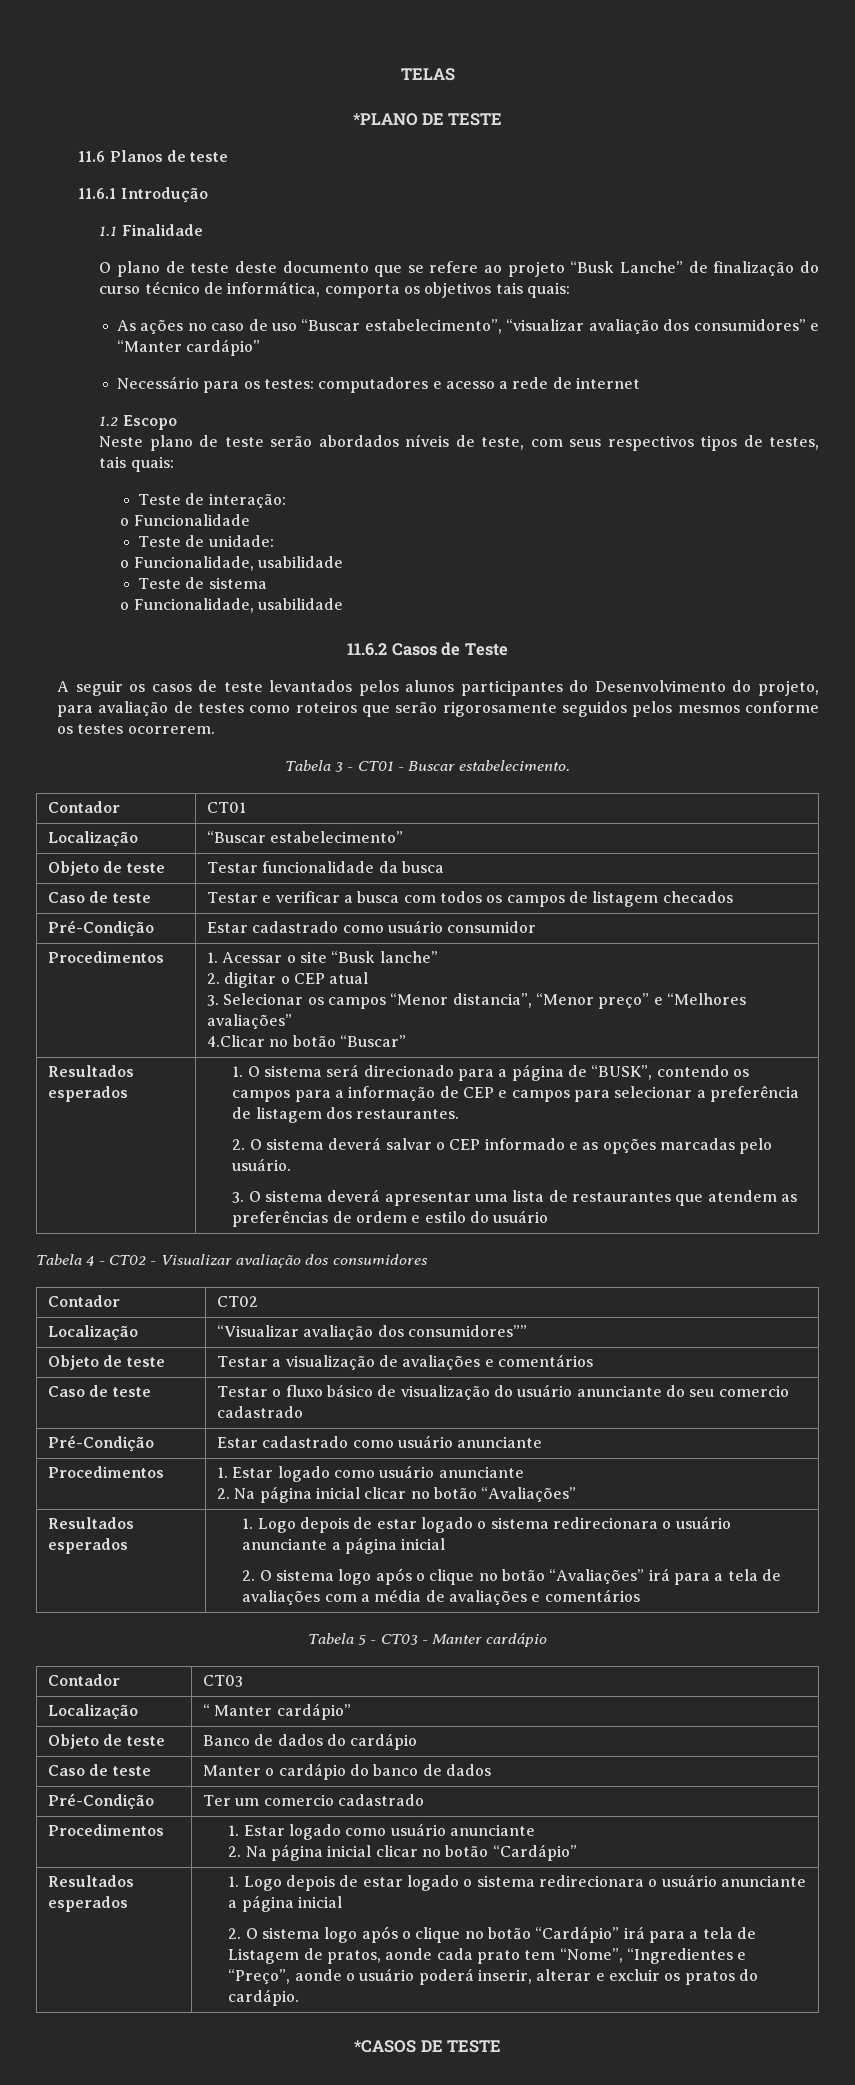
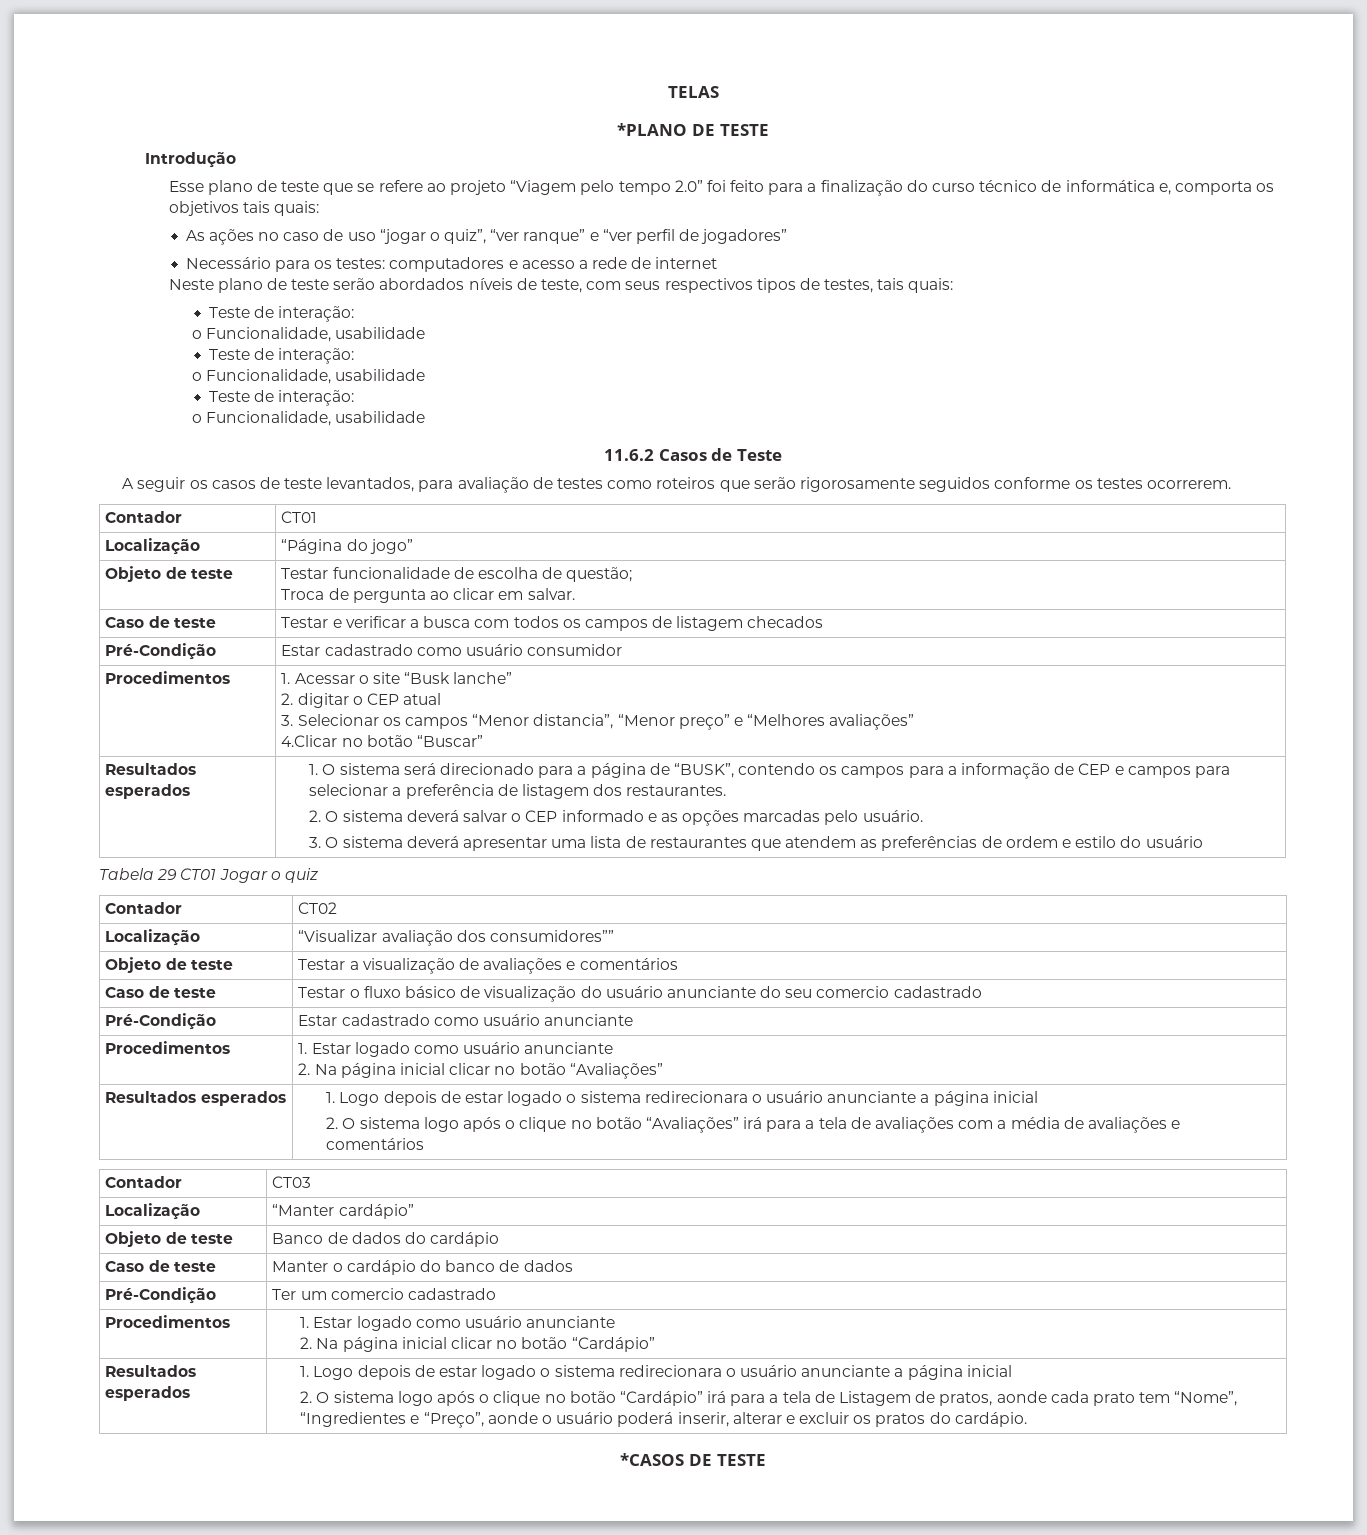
- 11.6 Planos de teste
- 11.6.1 Introdução
- 1.1 Finalidade
- O plano de teste deste documento que se refere ao projeto “Busk Lanche” de finalização do curso técnico de informática, comporta os objetivos tais quais:
+ Introdução
+ Esse plano de teste que se refere ao projeto “Viagem pelo tempo 2.0” foi feito para a finalização do curso técnico de informática e, comporta os objetivos tais quais:
- As ações no caso de uso “Buscar estabelecimento”, “visualizar avaliação dos consumidores” e “Manter cardápio”
+ As ações no caso de uso “jogar o quiz”, “ver ranque” e “ver perfil de jogadores”
- 1.2 Escopo
  Neste plano de teste serão abordados níveis de teste, com seus respectivos tipos de testes, tais quais:
  Teste de interação:
- o Funcionalidade
- Teste de unidade:
  o Funcionalidade, usabilidade
- Teste de sistema
+ Teste de interação:
+ o Funcionalidade, usabilidade
+ Teste de interação:
- A seguir os casos de teste levantados pelos alunos participantes do Desenvolvimento do projeto, para avaliação de testes como roteiros que serão rigorosamente seguidos pelos mesmos conforme os testes ocorrerem.
+ A seguir os casos de teste levantados, para avaliação de testes como roteiros que serão rigorosamente seguidos conforme os testes ocorrerem.
- Tabela 3 - CT01 - Buscar estabelecimento.
- Localização | “Buscar estabelecimento”
+ Localização | “Página do jogo”
- Objeto de teste | Testar funcionalidade da busca
+ Objeto de teste | Testar funcionalidade de escolha de questão;
+ Troca de pergunta ao clicar em salvar.
- Tabela 4 - CT02 - Visualizar avaliação dos consumidores
+ Tabela 29 CT01 Jogar o quiz
- Tabela 5 - CT03 - Manter cardápio
- Localização | “ Manter cardápio”
+ Localização | “Manter cardápio”

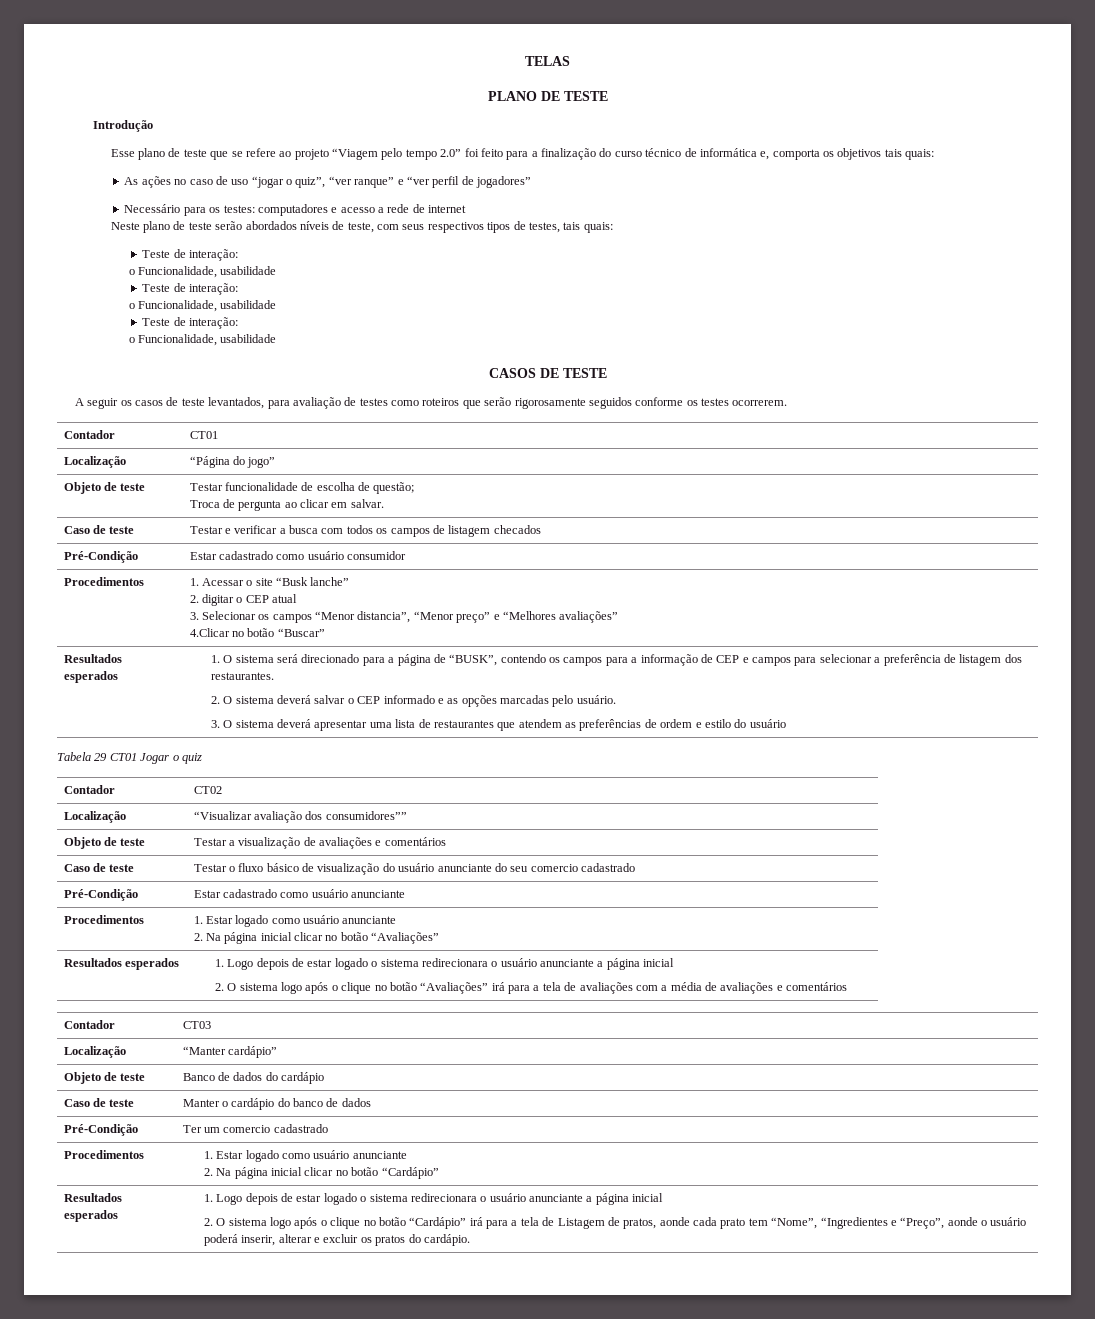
- *PLANO DE TESTE
+ PLANO DE TESTE
- 11.6.2 Casos de Teste
+ CASOS DE TESTE
- *CASOS DE TESTE

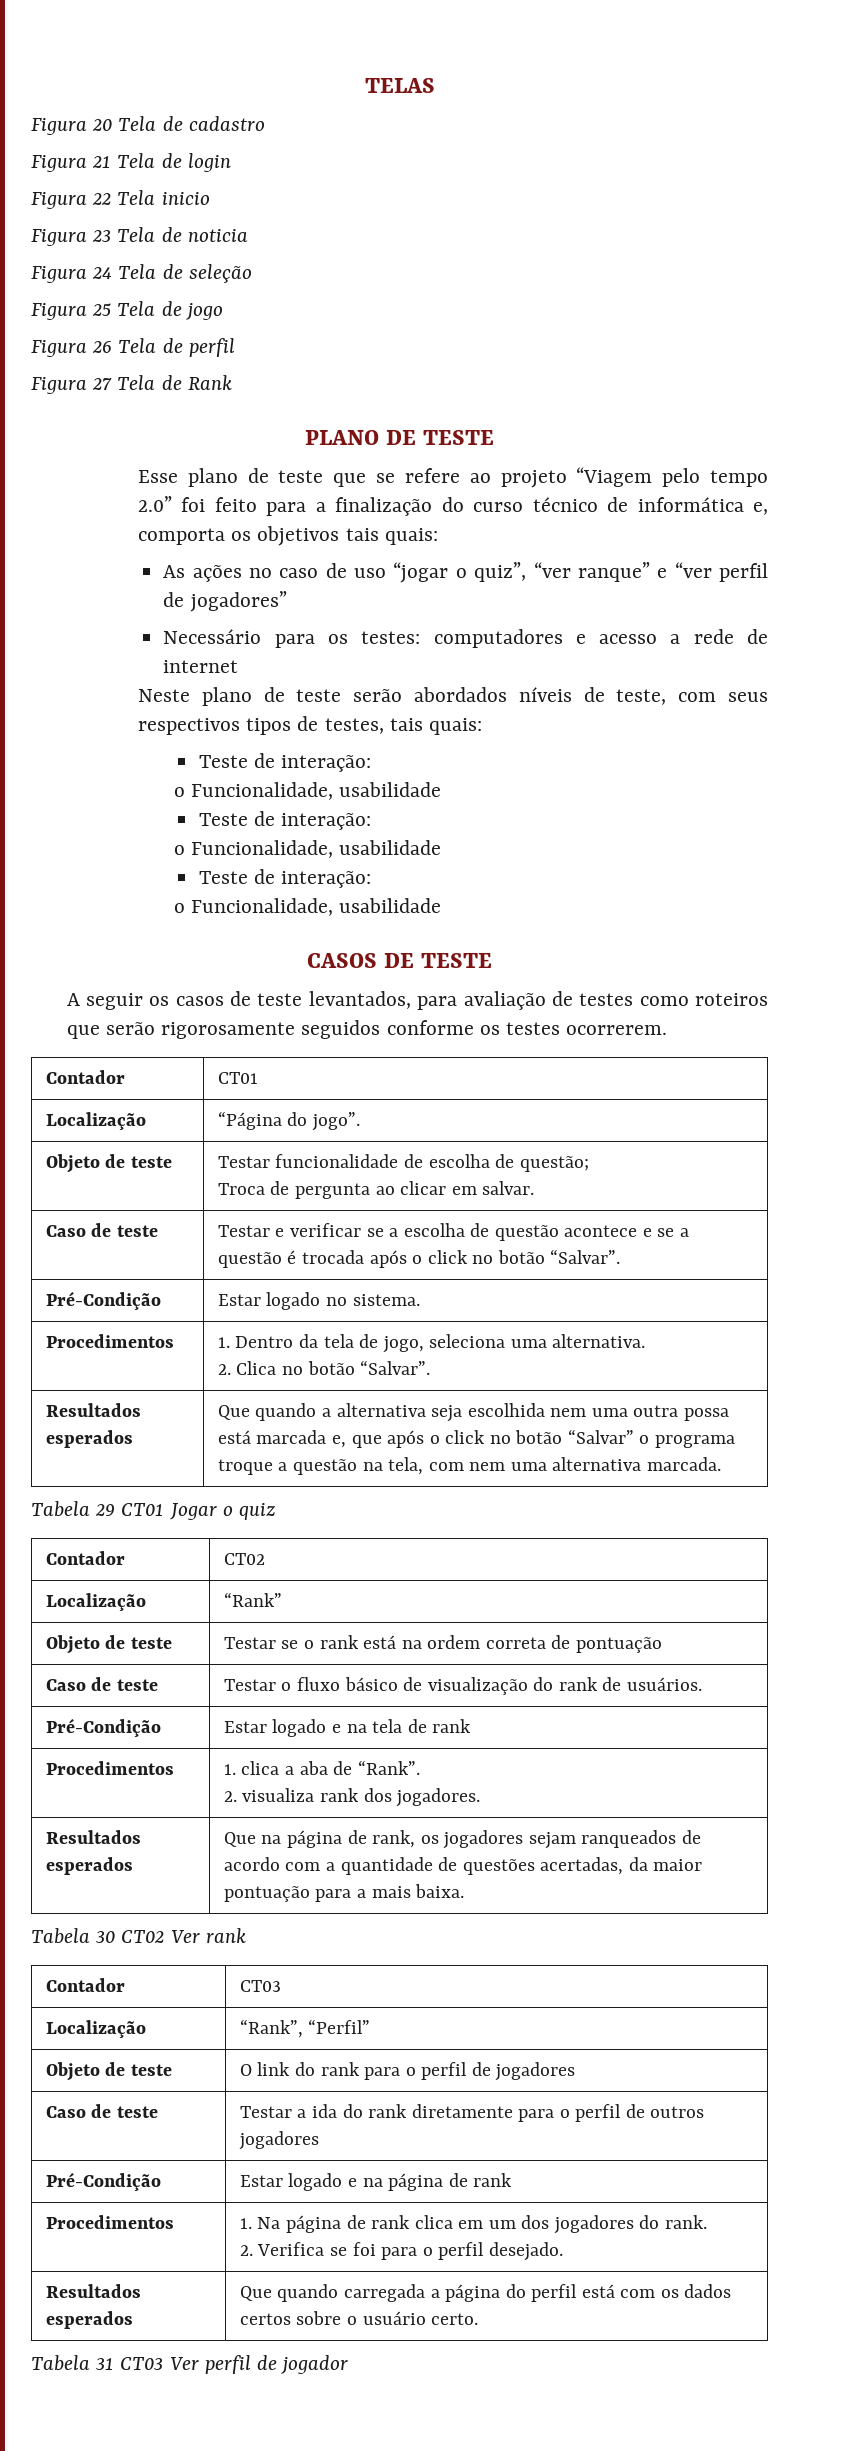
+ Figura 20 Tela de cadastro
+ Figura 21 Tela de login
+ Figura 22 Tela inicio
+ Figura 23 Tela de noticia
+ Figura 24 Tela de seleção
+ Figura 25 Tela de jogo
+ Figura 26 Tela de perfil
+ Figura 27 Tela de Rank
- Introdução
- Localização | “Página do jogo”
+ Localização | “Página do jogo”.
- Caso de teste | Testar e verificar a busca com todos os campos de listagem checados
- Pré-Condição | Estar cadastrado como usuário consumidor
- Procedimentos | 1. Acessar o site “Busk lanche”
- 2. digitar o CEP atual
- 3. Selecionar os campos “Menor distancia”, “Menor preço” e “Melhores avaliações”
- 4.Clicar no botão “Buscar”
- Resultados esperados | 1. O sistema será direcionado para a página de “BUSK”, contendo os campos para a informação de CEP e campos para selecionar a preferência de listagem dos restaurantes.
- 2. O sistema deverá salvar o CEP informado e as opções marcadas pelo usuário.
- 3. O sistema deverá apresentar uma lista de restaurantes que atendem as preferências de ordem e estilo do usuário
+ Caso de teste | Testar e verificar se a escolha de questão acontece e se a questão é trocada após o click no botão “Salvar”.
+ Pré-Condição | Estar logado no sistema.
+ Procedimentos | 1. Dentro da tela de jogo, seleciona uma alternativa.
+ 2. Clica no botão “Salvar”.
+ Resultados esperados | Que quando a alternativa seja escolhida nem uma outra possa está marcada e, que após o click no botão “Salvar” o programa troque a questão na tela, com nem uma alternativa marcada.
- Localização | “Visualizar avaliação dos consumidores””
- Objeto de teste | Testar a visualização de avaliações e comentários
+ Localização | “Rank”
+ Objeto de teste | Testar se o rank está na ordem correta de pontuação
- Caso de teste | Testar o fluxo básico de visualização do usuário anunciante do seu comercio cadastrado
- Pré-Condição | Estar cadastrado como usuário anunciante
- Procedimentos | 1. Estar logado como usuário anunciante
- 2. Na página inicial clicar no botão “Avaliações”
- Resultados esperados | 1. Logo depois de estar logado o sistema redirecionara o usuário anunciante a página inicial
- 2. O sistema logo após o clique no botão “Avaliações” irá para a tela de avaliações com a média de avaliações e comentários
+ Caso de teste | Testar o fluxo básico de visualização do rank de usuários.
+ Pré-Condição | Estar logado e na tela de rank
+ Procedimentos | 1. clica a aba de “Rank”.
+ 2. visualiza rank dos jogadores.
+ Resultados esperados | Que na página de rank, os jogadores sejam ranqueados de acordo com a quantidade de questões acertadas, da maior pontuação para a mais baixa.
+ Tabela 30 CT02 Ver rank
- Localização | “Manter cardápio”
- Objeto de teste | Banco de dados do cardápio
- Caso de teste | Manter o cardápio do banco de dados
- Pré-Condição | Ter um comercio cadastrado
- Procedimentos | 1. Estar logado como usuário anunciante
- 2. Na página inicial clicar no botão “Cardápio”
- Resultados esperados | 1. Logo depois de estar logado o sistema redirecionara o usuário anunciante a página inicial
- 2. O sistema logo após o clique no botão “Cardápio” irá para a tela de Listagem de pratos, aonde cada prato tem “Nome”, “Ingredientes e “Preço”, aonde o usuário poderá inserir, alterar e excluir os pratos do cardápio.
+ Localização | “Rank”, “Perfil”
+ Objeto de teste | O link do rank para o perfil de jogadores
+ Caso de teste | Testar a ida do rank diretamente para o perfil de outros jogadores
+ Pré-Condição | Estar logado e na página de rank
+ Procedimentos | 1. Na página de rank clica em um dos jogadores do rank.
+ 2. Verifica se foi para o perfil desejado.
+ Resultados esperados | Que quando carregada a página do perfil está com os dados certos sobre o usuário certo.
+ Tabela 31 CT03 Ver perfil de jogador

